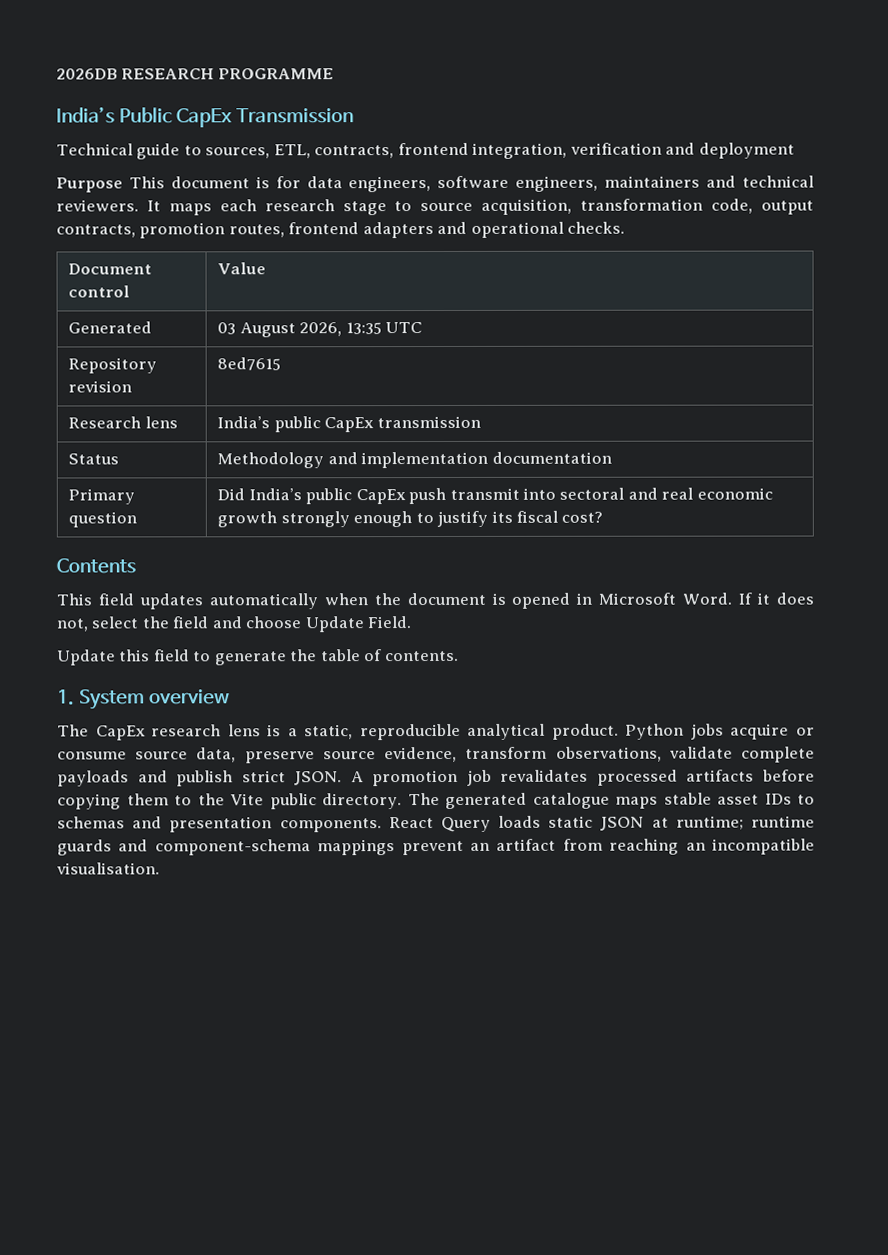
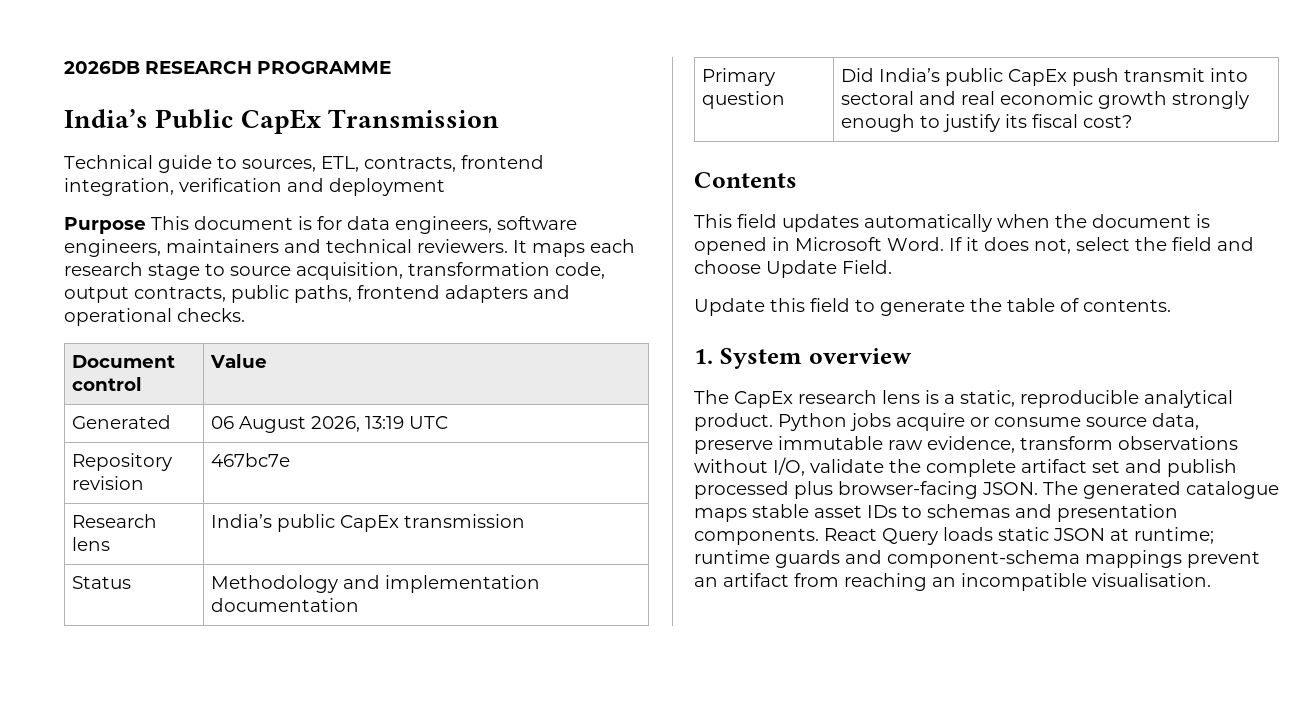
- It maps each research stage to source acquisition, transformation code, output contracts, promotion routes, frontend adapters and operational checks.
+ It maps each research stage to source acquisition, transformation code, output contracts, public paths, frontend adapters and operational checks.
- Generated | 03 August 2026, 13:35 UTC
+ Generated | 06 August 2026, 13:19 UTC
- Repository revision | 8ed7615
+ Repository revision | 467bc7e
- Python jobs acquire or consume source data, preserve source evidence, transform observations, validate complete payloads and publish strict JSON. A promotion job revalidates processed artifacts before copying them to the Vite public directory.
+ Python jobs acquire or consume source data, preserve immutable raw evidence, transform observations without I/O, validate the complete artifact set and publish processed plus browser-facing JSON.

